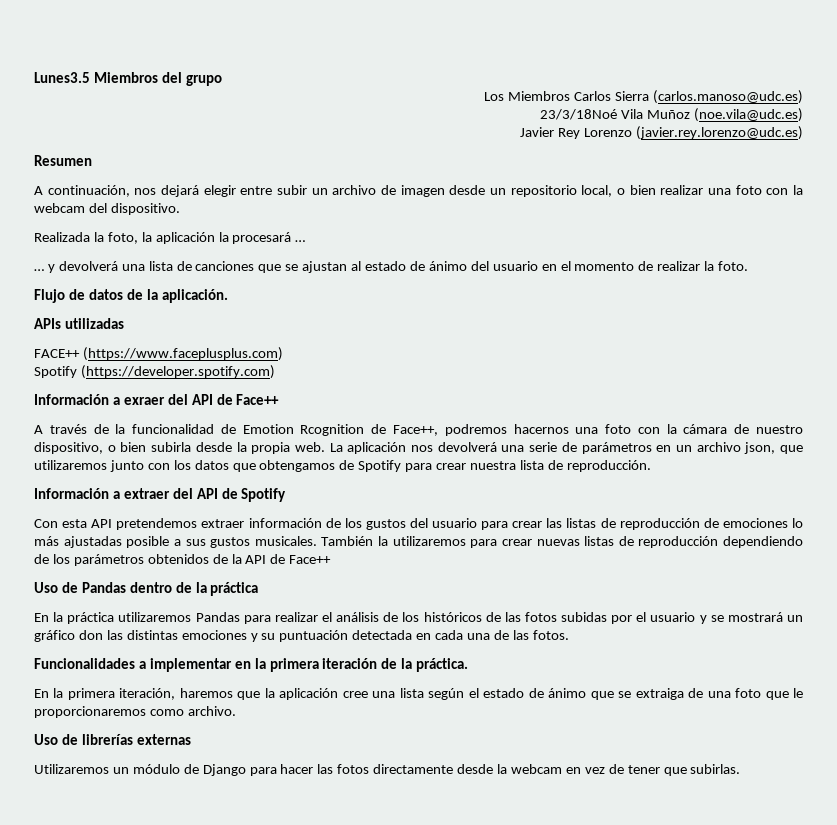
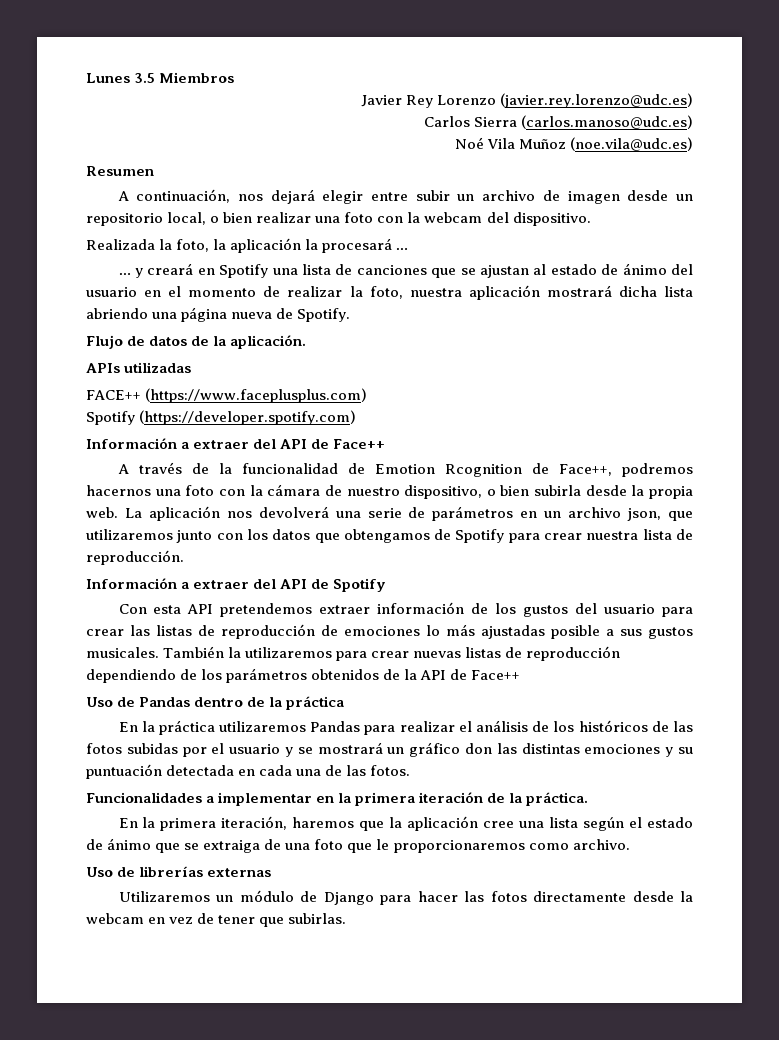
- Lunes3.5 Miembros del grupo
- Los Miembros Carlos Sierra (carlos.manoso@udc.es)
- 23/3/18Noé Vila Muñoz (noe.vila@udc.es)
+ Lunes 3.5 Miembros
  Javier Rey Lorenzo (javier.rey.lorenzo@udc.es)
+ Carlos Sierra (carlos.manoso@udc.es)
+ Noé Vila Muñoz (noe.vila@udc.es)
- … y devolverá una lista de canciones que se ajustan al estado de ánimo del usuario en el momento de realizar la foto.
+ … y creará en Spotify una lista de canciones que se ajustan al estado de ánimo del usuario en el momento de realizar la foto, nuestra aplicación mostrará dicha lista abriendo una página nueva de Spotify.
- Información a exraer del API de Face++
+ Información a extraer del API de Face++

